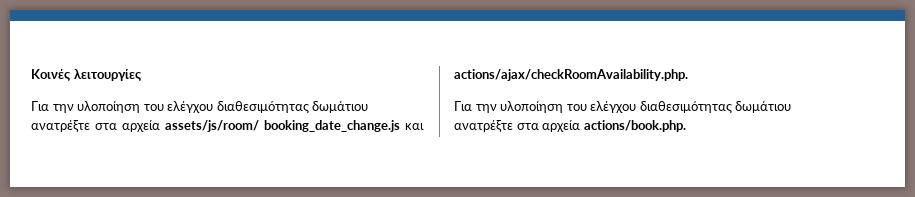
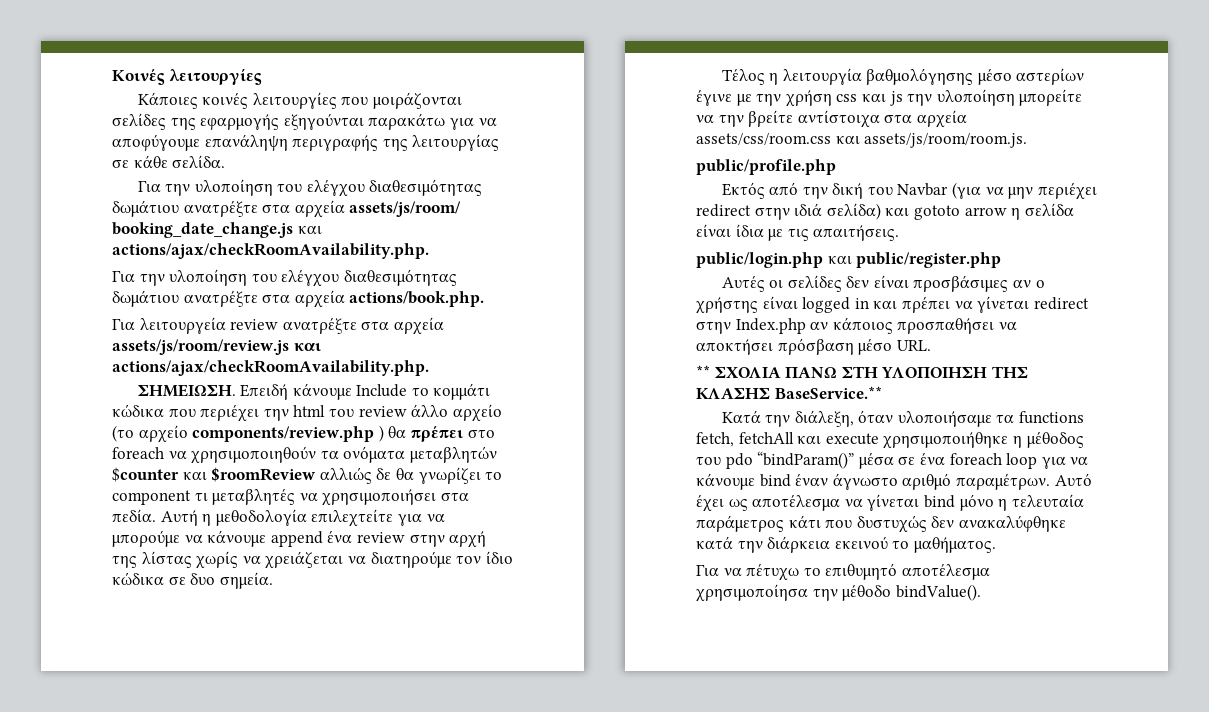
+ Κάποιες κοινές λειτουργίες που μοιράζονται σελίδες της εφαρμογής εξηγούνται παρακάτω για να αποφύγουμε επανάληψη περιγραφής της λειτουργίας σε κάθε σελίδα.
+ Για λειτουργεία review ανατρέξτε στα αρχεία assets/js/room/review.js και actions/ajax/checkRoomAvailability.php.
+ ΣΗΜΕΙΩΣΗ. Επειδή κάνουμε Include το κομμάτι κώδικα που περιέχει την html του review άλλο αρχείο (το αρχείο components/review.php ) θα πρέπει στο foreach να χρησιμοποιηθούν τα ονόματα μεταβλητών $counter και $roomReview αλλιώς δε θα γνωρίζει το component τι μεταβλητές να χρησιμοποιήσει στα πεδία. Αυτή η μεθοδολογία επιλεχτείτε για να μπορούμε να κάνουμε append ένα review στην αρχή της λίστας χωρίς να χρειάζεται να διατηρούμε τον ίδιο κώδικα σε δυο σημεία.
+ Τέλος η λειτουργία βαθμολόγησης μέσο αστερίων έγινε με την χρήση css και js την υλοποίηση μπορείτε να την βρείτε αντίστοιχα στα αρχεία assets/css/room.css και assets/js/room/room.js.
+ public/profile.php
+ Εκτός από την δική του Navbar (για να μην περιέχει redirect στην ιδιά σελίδα) και gototo arrow η σελίδα είναι ίδια με τις απαιτήσεις.
+ public/login.php και public/register.php
+ Αυτές οι σελίδες δεν είναι προσβάσιμες αν ο χρήστης είναι logged in και πρέπει να γίνεται redirect στην Index.php αν κάποιος προσπαθήσει να αποκτήσει πρόσβαση μέσο URL.
+ ** ΣΧΟΛΙΑ ΠΑΝΩ ΣΤΗ ΥΛΟΠΟΙΗΣΗ ΤΗΣ ΚΛΑΣΗΣ BaseService.**
+ Κατά την διάλεξη, όταν υλοποιήσαμε τα functions fetch, fetchΑll και execute χρησιμοποιήθηκε η μέθοδος του pdo “bindParam()” μέσα σε ένα foreach loop για να κάνουμε bind έναν άγνωστο αριθμό παραμέτρων. Αυτό έχει ως αποτέλεσμα να γίνεται bind μόνο η τελευταία παράμετρος κάτι που δυστυχώς δεν ανακαλύφθηκε κατά την διάρκεια εκεινού το μαθήματος.
+ Για να πέτυχω το επιθυμητό αποτέλεσμα χρησιμοποίησα την μέθοδο bindValue().

